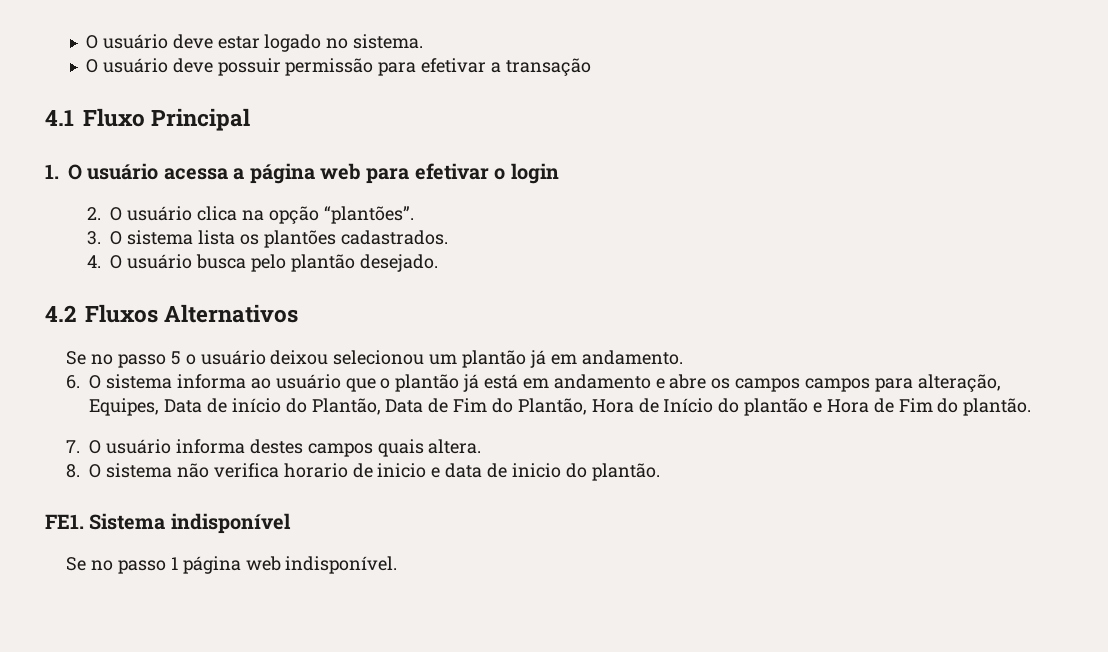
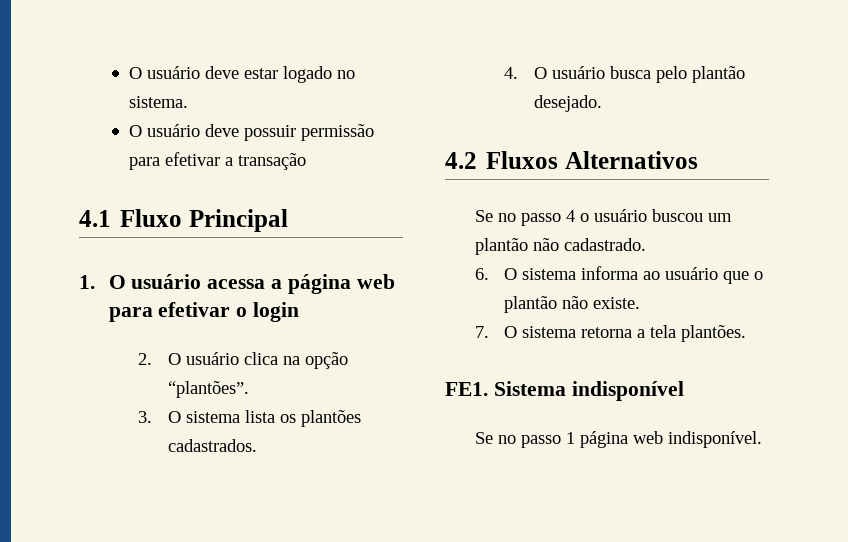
- Se no passo 5 o usuário deixou selecionou um plantão já em andamento.
+ Se no passo 4 o usuário buscou um plantão não cadastrado.
- 6. O sistema informa ao usuário que o plantão já está em andamento e abre os campos campos para alteração, Equipes, Data de início do Plantão, Data de Fim do Plantão, Hora de Início do plantão e Hora de Fim do plantão.
- 7. O usuário informa destes campos quais altera.
- 8. O sistema não verifica horario de inicio e data de inicio do plantão.
+ 6. O sistema informa ao usuário que o plantão não existe.
+ 7. O sistema retorna a tela plantões.

